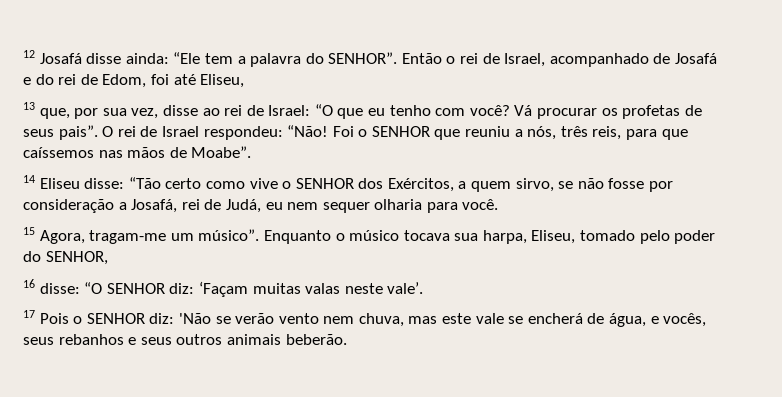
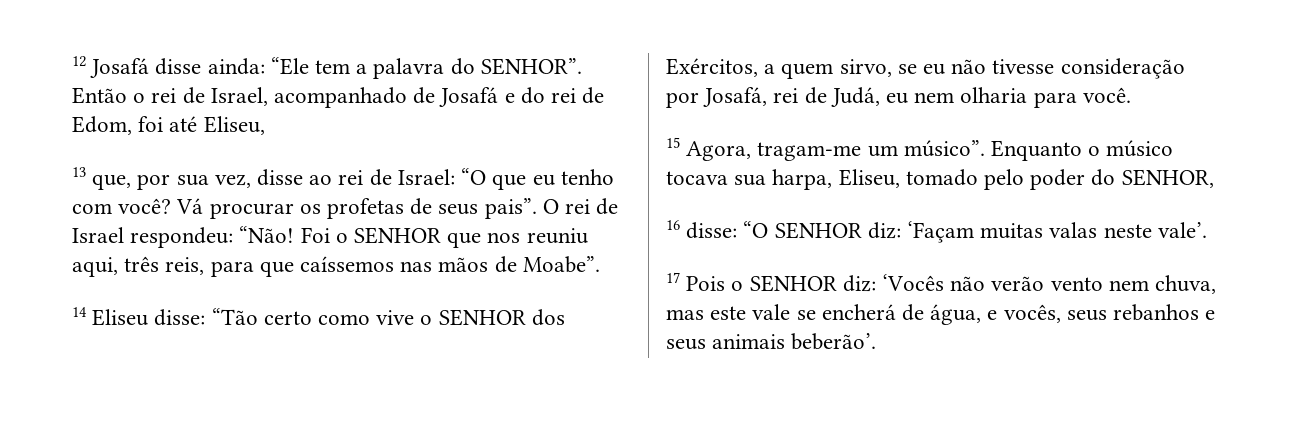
- Foi o SENHOR que reuniu a nós, três reis, para que caíssemos nas mãos de Moabe”.
+ Foi o SENHOR que nos reuniu aqui, três reis, para que caíssemos nas mãos de Moabe”.
- 14 Eliseu disse: “Tão certo como vive o SENHOR dos Exércitos, a quem sirvo, se não fosse por consideração a Josafá, rei de Judá, eu nem sequer olharia para você.
+ 14 Eliseu disse: “Tão certo como vive o SENHOR dos Exércitos, a quem sirvo, se eu não tivesse consideração por Josafá, rei de Judá, eu nem olharia para você.
- 17 Pois o SENHOR diz: 'Não se verão vento nem chuva, mas este vale se encherá de água, e vocês, seus rebanhos e seus outros animais beberão.
+ 17 Pois o SENHOR diz: ‘Vocês não verão vento nem chuva, mas este vale se encherá de água, e vocês, seus rebanhos e seus animais beberão’.

